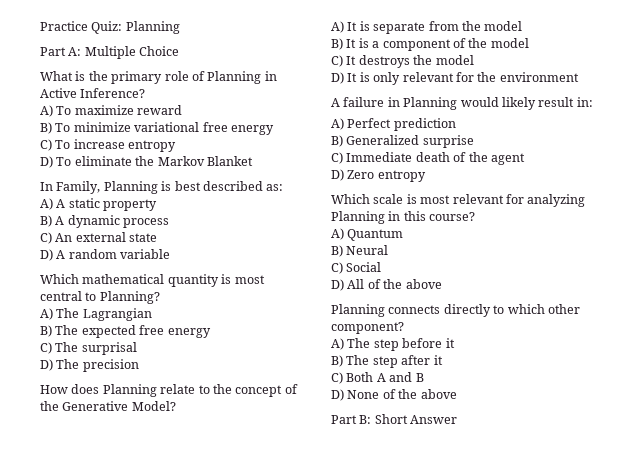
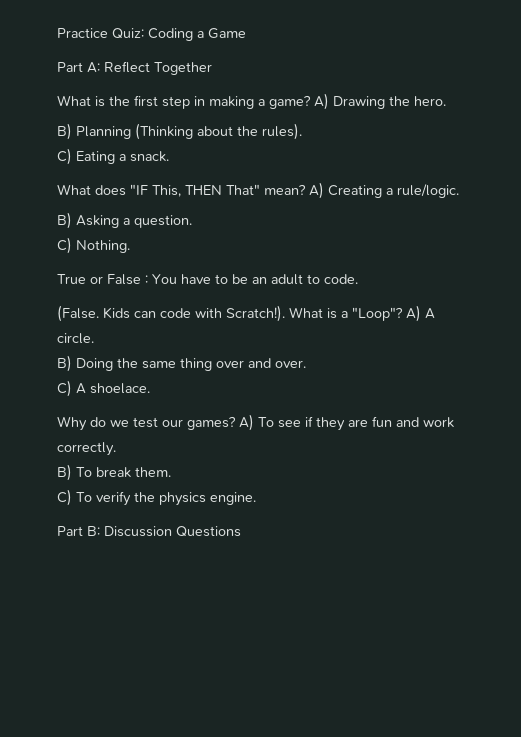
- Practice Quiz: Planning
+ Practice Quiz: Coding a Game
- Part A: Multiple Choice
+ Part A: Reflect Together
- What is the primary role of Planning in Active Inference?
- A) To maximize reward
- B) To minimize variational free energy
- C) To increase entropy
- D) To eliminate the Markov Blanket
- In Family, Planning is best described as:
- A) A static property
- B) A dynamic process
- C) An external state
- D) A random variable
- Which mathematical quantity is most central to Planning?
- A) The Lagrangian
- B) The expected free energy
- C) The surprisal
- D) The precision
- How does Planning relate to the concept of the Generative Model?
- A) It is separate from the model
- B) It is a component of the model
- C) It destroys the model
- D) It is only relevant for the environment
- A failure in Planning would likely result in:
- A) Perfect prediction
- B) Generalized surprise
- C) Immediate death of the agent
- D) Zero entropy
- Which scale is most relevant for analyzing Planning in this course?
- A) Quantum
- B) Neural
- C) Social
- D) All of the above
- Planning connects directly to which other component?
- A) The step before it
- B) The step after it
- C) Both A and B
- D) None of the above
+ What is the first step in making a game? A) Drawing the hero.
+ B) Planning (Thinking about the rules).
+ C) Eating a snack.
+ What does "IF This, THEN That" mean? A) Creating a rule/logic.
+ B) Asking a question.
+ C) Nothing.
+ True or False : You have to be an adult to code.
+ (False. Kids can code with Scratch!). What is a "Loop"? A) A circle.
+ B) Doing the same thing over and over.
+ C) A shoelace.
+ Why do we test our games? A) To see if they are fun and work correctly.
+ B) To break them.
+ C) To verify the physics engine.
- Part B: Short Answer
+ Part B: Discussion Questions

